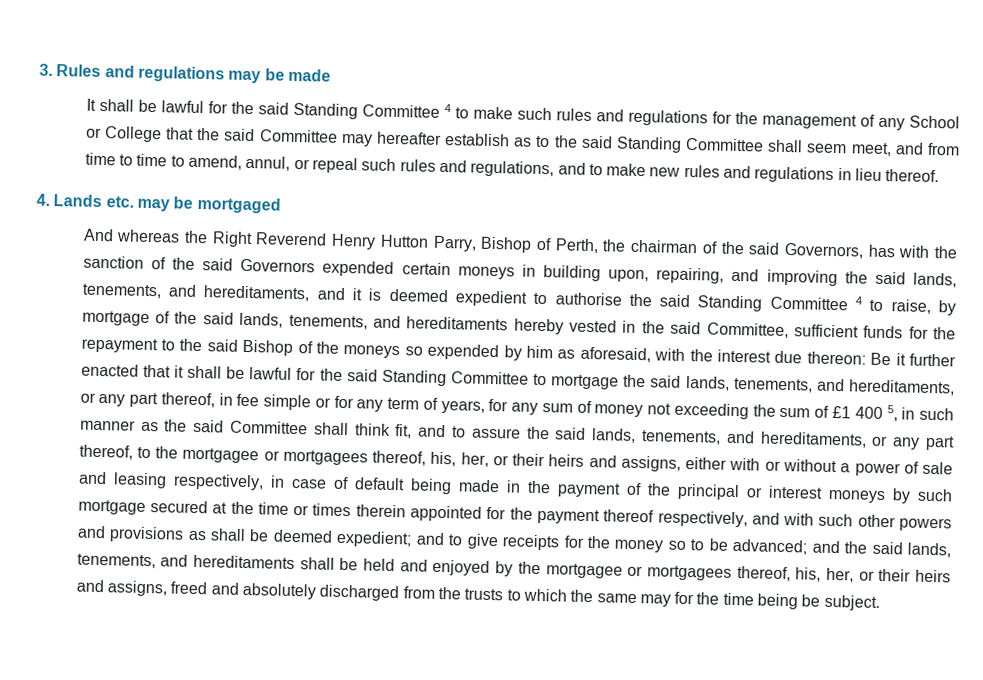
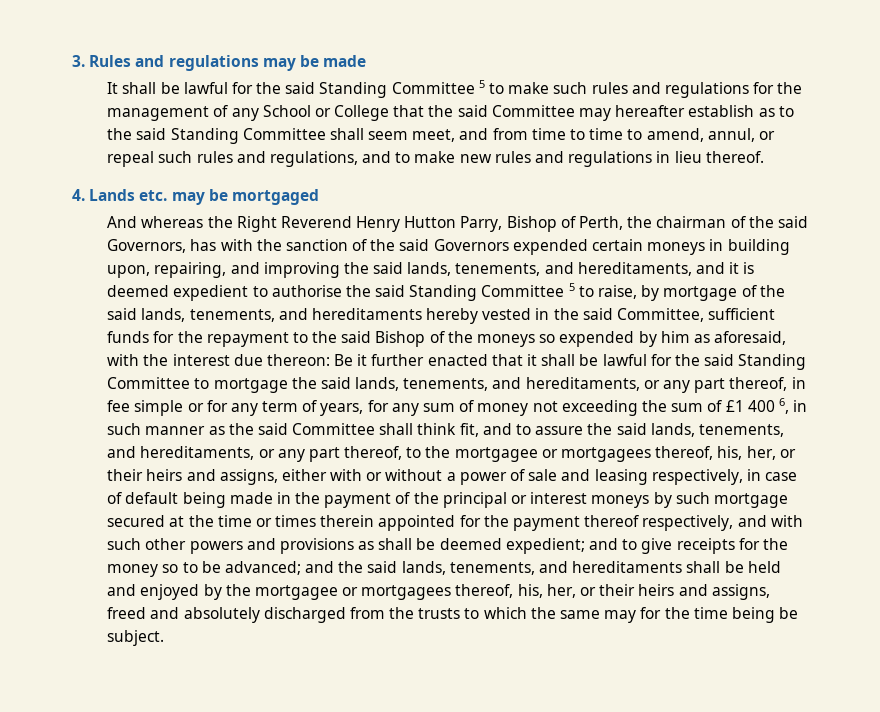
- It shall be lawful for the said Standing Committee 4 to make such rules and regulations for the management of any School or College that the said Committee may hereafter establish as to the said Standing Committee shall seem meet, and from time to time to amend, annul, or repeal such rules and regulations, and to make new rules and regulations in lieu thereof.
+ It shall be lawful for the said Standing Committee 5 to make such rules and regulations for the management of any School or College that the said Committee may hereafter establish as to the said Standing Committee shall seem meet, and from time to time to amend, annul, or repeal such rules and regulations, and to make new rules and regulations in lieu thereof.
- And whereas the Right Reverend Henry Hutton Parry, Bishop of Perth, the chairman of the said Governors, has with the sanction of the said Governors expended certain moneys in building upon, repairing, and improving the said lands, tenements, and hereditaments, and it is deemed expedient to authorise the said Standing Committee 4 to raise, by mortgage of the said lands, tenements, and hereditaments hereby vested in the said Committee, sufficient funds for the repayment to the said Bishop of the moneys so expended by him as aforesaid, with the interest due thereon:
+ And whereas the Right Reverend Henry Hutton Parry, Bishop of Perth, the chairman of the said Governors, has with the sanction of the said Governors expended certain moneys in building upon, repairing, and improving the said lands, tenements, and hereditaments, and it is deemed expedient to authorise the said Standing Committee 5 to raise, by mortgage of the said lands, tenements, and hereditaments hereby vested in the said Committee, sufficient funds for the repayment to the said Bishop of the moneys so expended by him as aforesaid, with the interest due thereon:
- Be it further enacted that it shall be lawful for the said Standing Committee to mortgage the said lands, tenements, and hereditaments, or any part thereof, in fee simple or for any term of years, for any sum of money not exceeding the sum of £1 400 5, in such manner as the said Committee shall think fit, and to assure the said lands, tenements, and hereditaments, or any part thereof, to the mortgagee or mortgagees thereof, his, her, or their heirs and assigns, either with or without a power of sale and leasing respectively, in case of default being made in the payment of the principal or interest moneys by such mortgage secured at the time or times therein appointed for the payment thereof respectively, and with such other powers and provisions as shall be deemed expedient;
+ Be it further enacted that it shall be lawful for the said Standing Committee to mortgage the said lands, tenements, and hereditaments, or any part thereof, in fee simple or for any term of years, for any sum of money not exceeding the sum of £1 400 6, in such manner as the said Committee shall think fit, and to assure the said lands, tenements, and hereditaments, or any part thereof, to the mortgagee or mortgagees thereof, his, her, or their heirs and assigns, either with or without a power of sale and leasing respectively, in case of default being made in the payment of the principal or interest moneys by such mortgage secured at the time or times therein appointed for the payment thereof respectively, and with such other powers and provisions as shall be deemed expedient;

